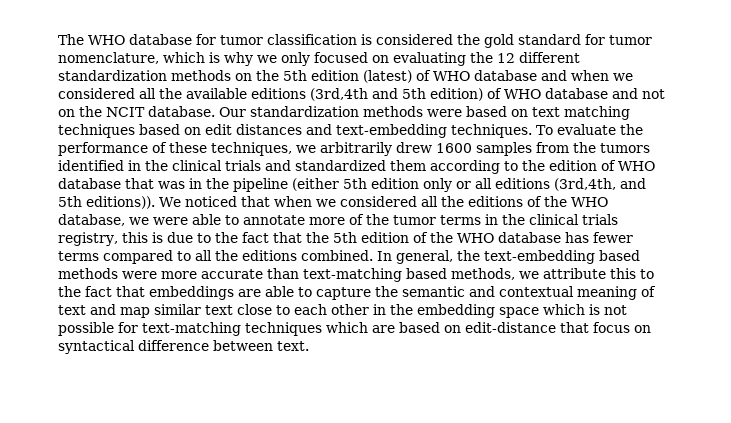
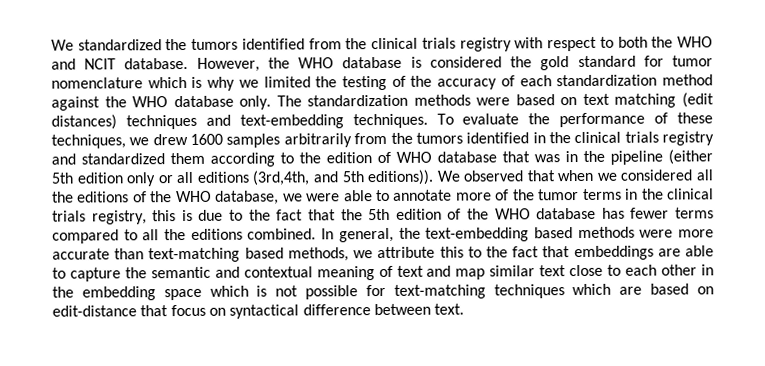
- The WHO database for tumor classification is considered the gold standard for tumor nomenclature, which is why we only focused on evaluating the 12 different standardization methods on the 5th edition (latest) of WHO database and when we considered all the available editions (3rd,4th and 5th edition) of WHO database and not on the NCIT database. Our standardization methods were based on text matching techniques based on edit distances and text-embedding techniques.
+ We standardized the tumors identified from the clinical trials registry with respect to both the WHO and NCIT database. However, the WHO database is considered the gold standard for tumor nomenclature which is why we limited the testing of the accuracy of each standardization method against the WHO database only. The standardization methods were based on text matching (edit distances) techniques and text-embedding techniques.
- To evaluate the performance of these techniques, we arbitrarily drew 1600 samples from the tumors identified in the clinical trials and standardized them according to the edition of WHO database that was in the pipeline (either 5th edition only or all editions (3rd,4th, and 5th editions)).
+ To evaluate the performance of these techniques, we drew 1600 samples arbitrarily from the tumors identified in the clinical trials registry and standardized them according to the edition of WHO database that was in the pipeline (either 5th edition only or all editions (3rd,4th, and 5th editions)).
- We noticed that when we considered all the editions of the WHO database, we were able to annotate more of the tumor terms in the clinical trials registry, this is due to the fact that the 5th edition of the WHO database has fewer terms compared to all the editions combined.
+ We observed that when we considered all the editions of the WHO database, we were able to annotate more of the tumor terms in the clinical trials registry, this is due to the fact that the 5th edition of the WHO database has fewer terms compared to all the editions combined.

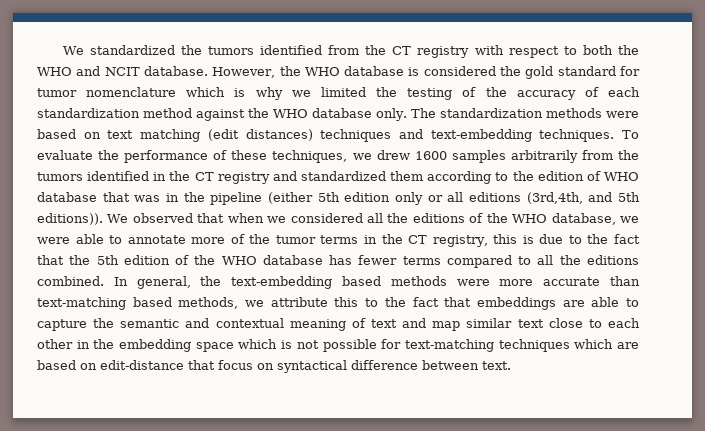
- We standardized the tumors identified from the clinical trials registry with respect to both the WHO and NCIT database.
+ We standardized the tumors identified from the CT registry with respect to both the WHO and NCIT database.
- To evaluate the performance of these techniques, we drew 1600 samples arbitrarily from the tumors identified in the clinical trials registry and standardized them according to the edition of WHO database that was in the pipeline (either 5th edition only or all editions (3rd,4th, and 5th editions)).
+ To evaluate the performance of these techniques, we drew 1600 samples arbitrarily from the tumors identified in the CT registry and standardized them according to the edition of WHO database that was in the pipeline (either 5th edition only or all editions (3rd,4th, and 5th editions)).
- We observed that when we considered all the editions of the WHO database, we were able to annotate more of the tumor terms in the clinical trials registry, this is due to the fact that the 5th edition of the WHO database has fewer terms compared to all the editions combined.
+ We observed that when we considered all the editions of the WHO database, we were able to annotate more of the tumor terms in the CT registry, this is due to the fact that the 5th edition of the WHO database has fewer terms compared to all the editions combined.

